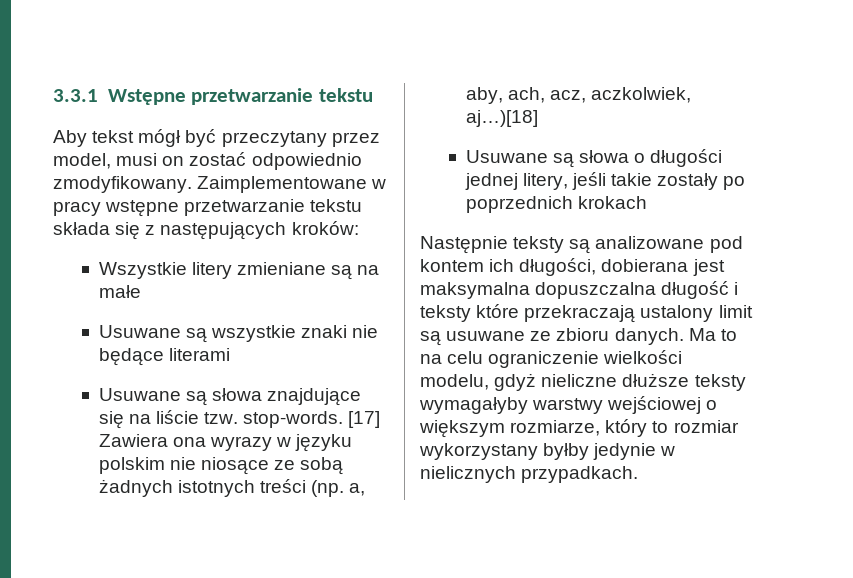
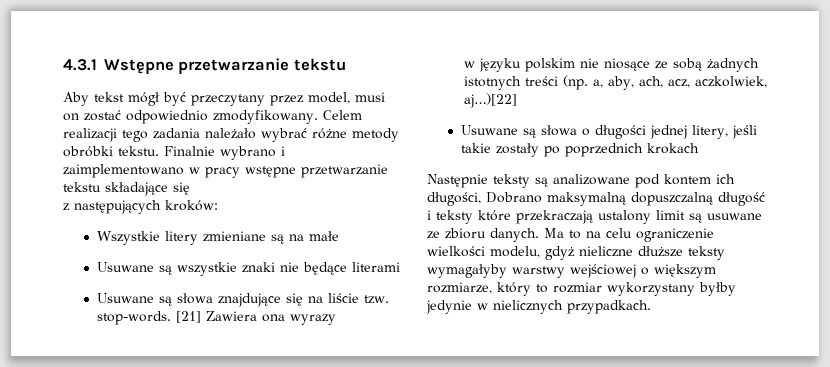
- 3.3.1 Wstępne przetwarzanie tekstu
+ 4.3.1 Wstępne przetwarzanie tekstu
- Zaimplementowane w pracy wstępne przetwarzanie tekstu składa się z następujących kroków:
+ Celem realizacji tego zadania należało wybrać różne metody obróbki tekstu. Finalnie wybrano i zaimplementowano w pracy wstępne przetwarzanie tekstu składające się
+ z następujących kroków:
- [17] Zawiera ona wyrazy w języku polskim nie niosące ze sobą żadnych istotnych treści (np. a, aby, ach, acz, aczkolwiek, aj…)[18]
+ [21] Zawiera ona wyrazy
+ w języku polskim nie niosące ze sobą żadnych istotnych treści (np. a, aby, ach, acz, aczkolwiek, aj…)[22]
- Następnie teksty są analizowane pod kontem ich długości, dobierana jest maksymalna dopuszczalna długość i teksty które przekraczają ustalony limit są usuwane ze zbioru danych.
+ Następnie teksty są analizowane pod kontem ich długości, Dobrano maksymalną dopuszczalną długość i teksty które przekraczają ustalony limit są usuwane ze zbioru danych.

